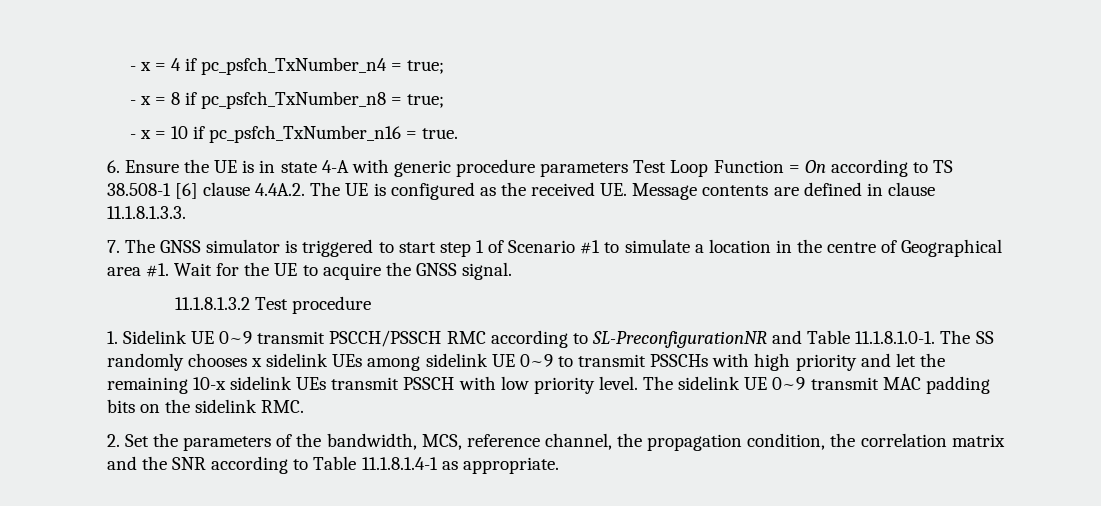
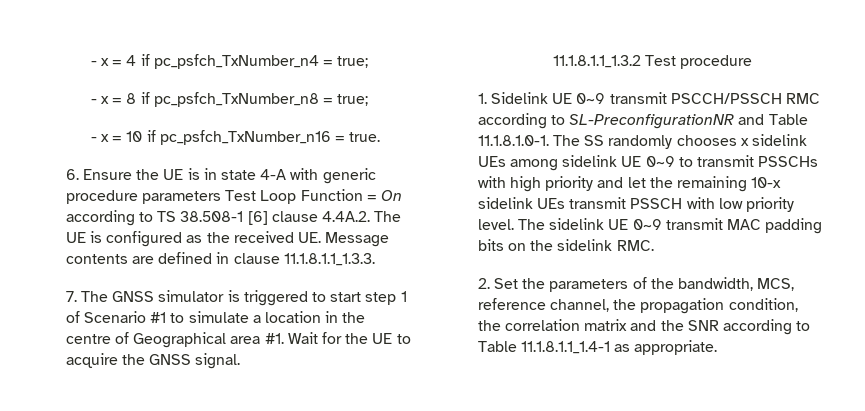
- 6. Ensure the UE is in state 4-A with generic procedure parameters Test Loop Function = On according to TS 38.508-1 [6] clause 4.4A.2. The UE is configured as the received UE. Message contents are defined in clause 11.1.8.1.3.3.
+ 6. Ensure the UE is in state 4-A with generic procedure parameters Test Loop Function = On according to TS 38.508-1 [6] clause 4.4A.2. The UE is configured as the received UE. Message contents are defined in clause 11.1.8.1.1_1.3.3.
- 11.1.8.1.3.2 Test procedure
+ 11.1.8.1.1_1.3.2 Test procedure
- 2. Set the parameters of the bandwidth, MCS, reference channel, the propagation condition, the correlation matrix and the SNR according to Table 11.1.8.1.4-1 as appropriate.
+ 2. Set the parameters of the bandwidth, MCS, reference channel, the propagation condition, the correlation matrix and the SNR according to Table 11.1.8.1.1_1.4-1 as appropriate.

